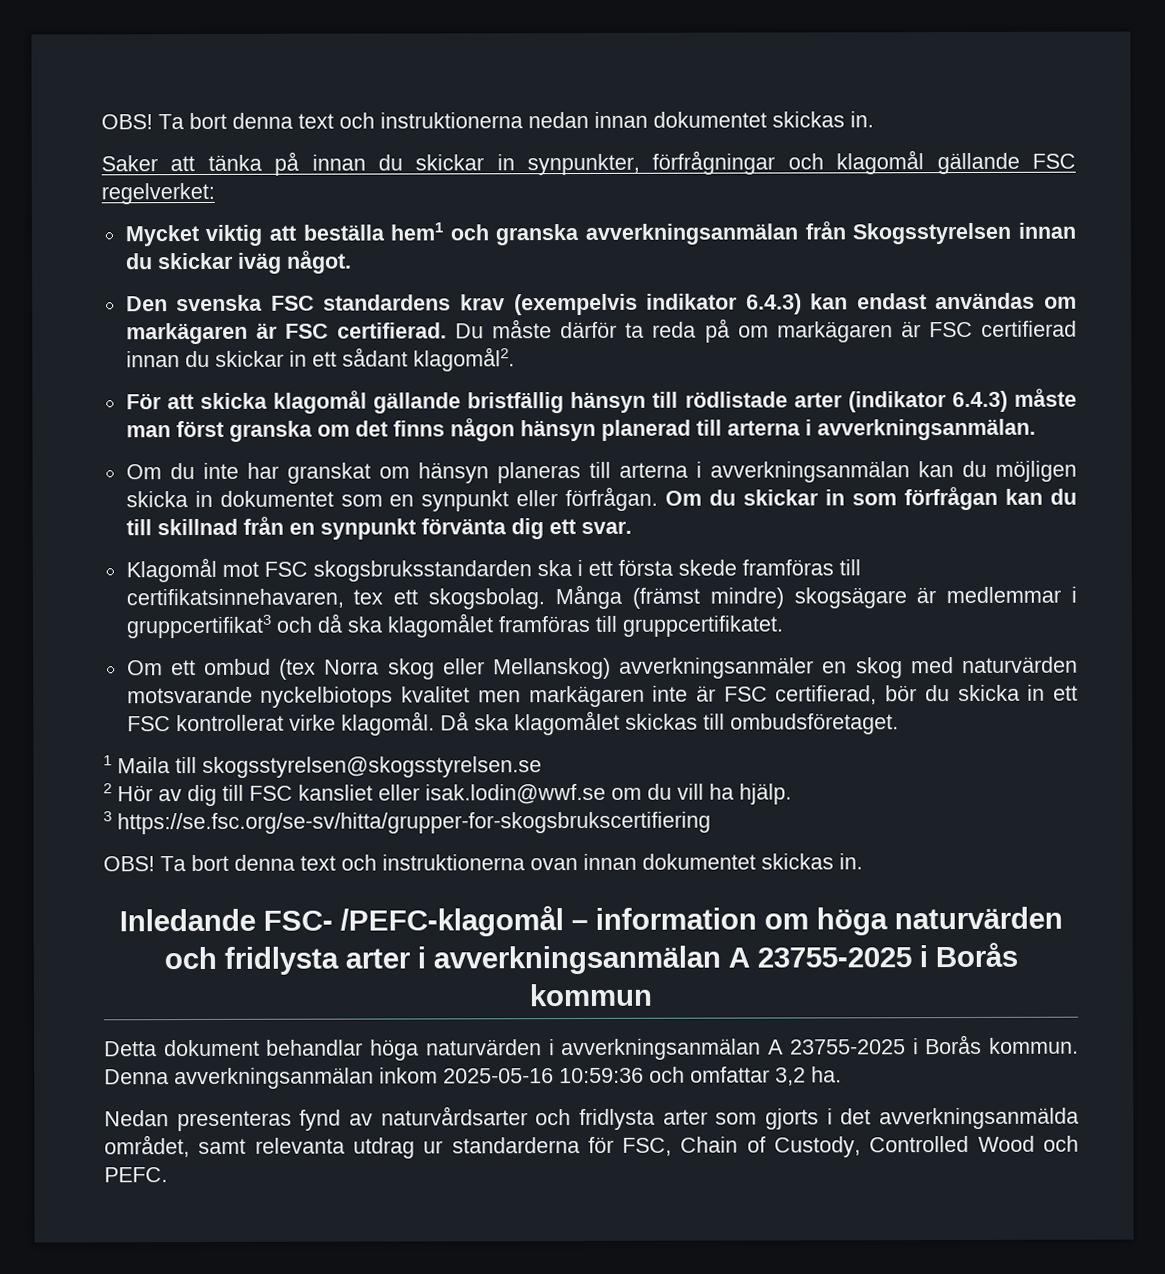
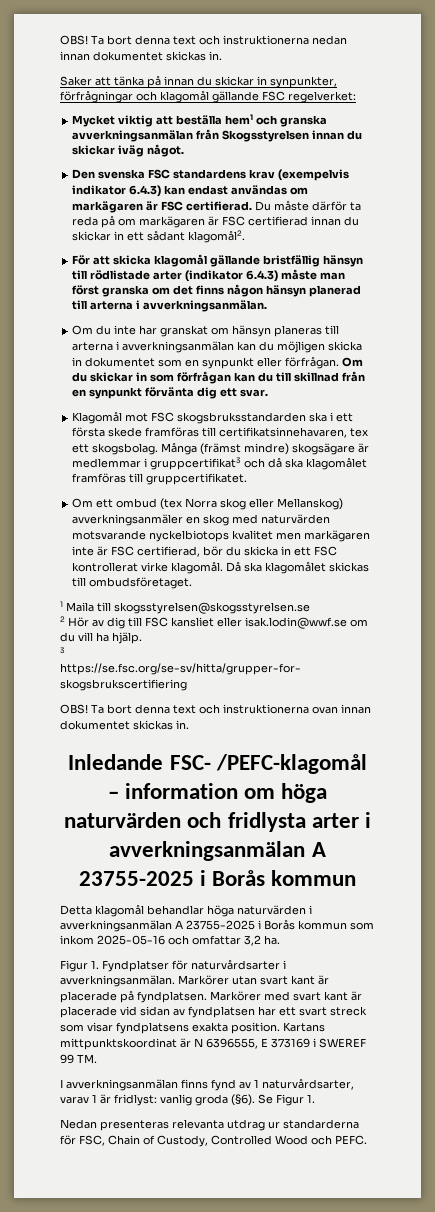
- Detta dokument behandlar höga naturvärden i avverkningsanmälan A 23755-2025 i Borås kommun. Denna avverkningsanmälan inkom 2025-05-16 10:59:36 och omfattar 3,2 ha.
+ Detta klagomål behandlar höga naturvärden i avverkningsanmälan A 23755-2025 i Borås kommun som inkom 2025-05-16 och omfattar 3,2 ha.
- Nedan presenteras fynd av naturvårdsarter och fridlysta arter som gjorts i det avverkningsanmälda området, samt relevanta utdrag ur standarderna för FSC, Chain of Custody, Controlled Wood och PEFC.
+ Figur 1. Fyndplatser för naturvårdsarter i avverkningsanmälan. Markörer utan svart kant är placerade på fyndplatsen. Markörer med svart kant är placerade vid sidan av fyndplatsen har ett svart streck som visar fyndplatsens exakta position. Kartans mittpunktskoordinat är N 6396555, E 373169 i SWEREF 99 TM.
+ I avverkningsanmälan finns fynd av 1 naturvårdsarter, varav 1 är fridlyst: vanlig groda (§6). Se Figur 1.
+ Nedan presenteras relevanta utdrag ur standarderna för FSC, Chain of Custody, Controlled Wood och PEFC.

